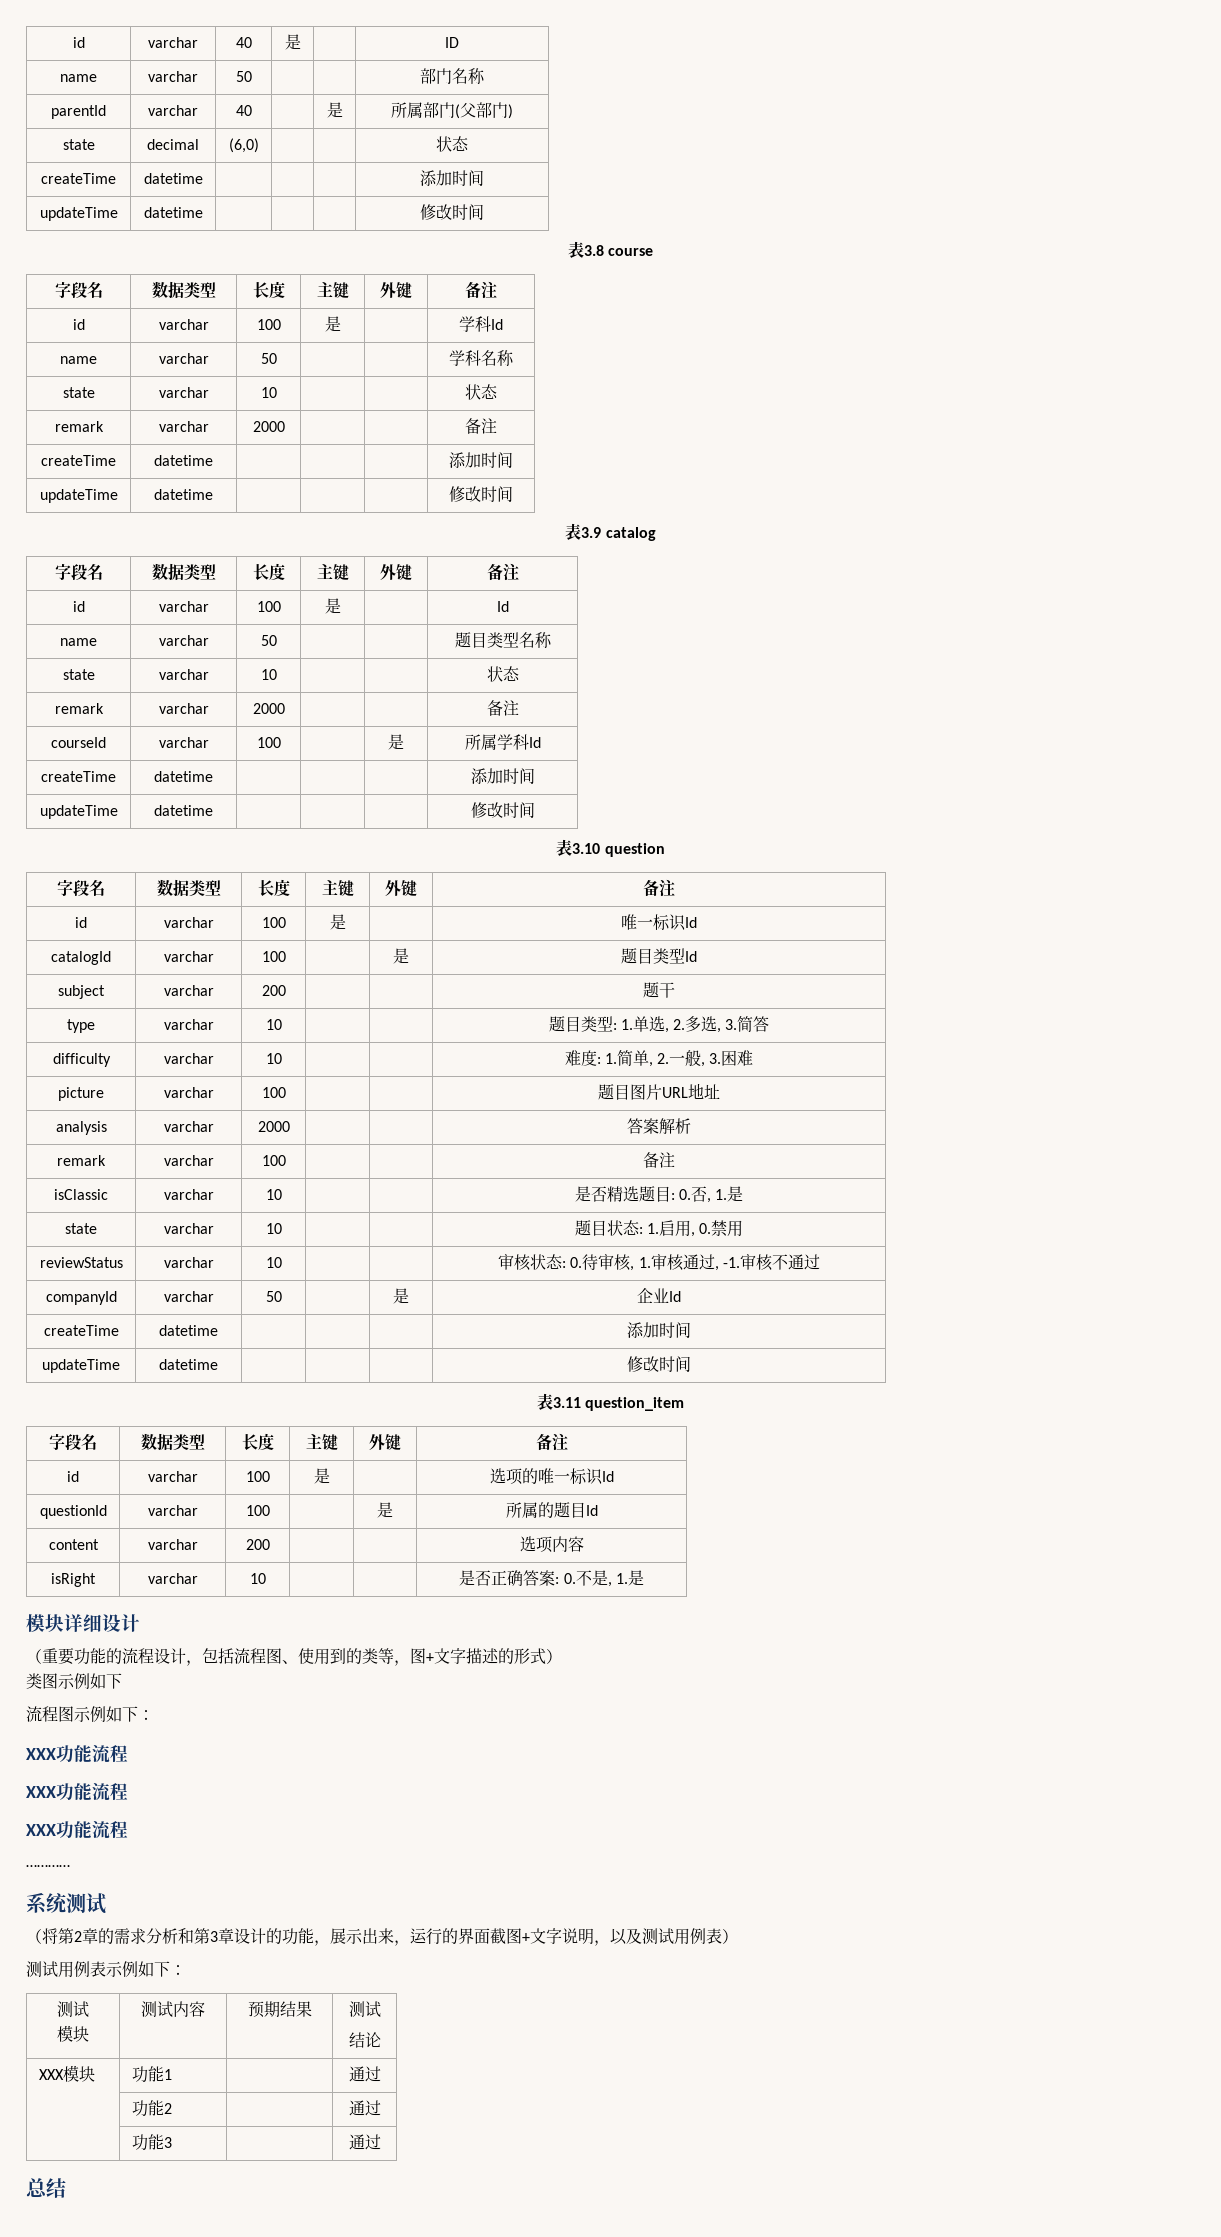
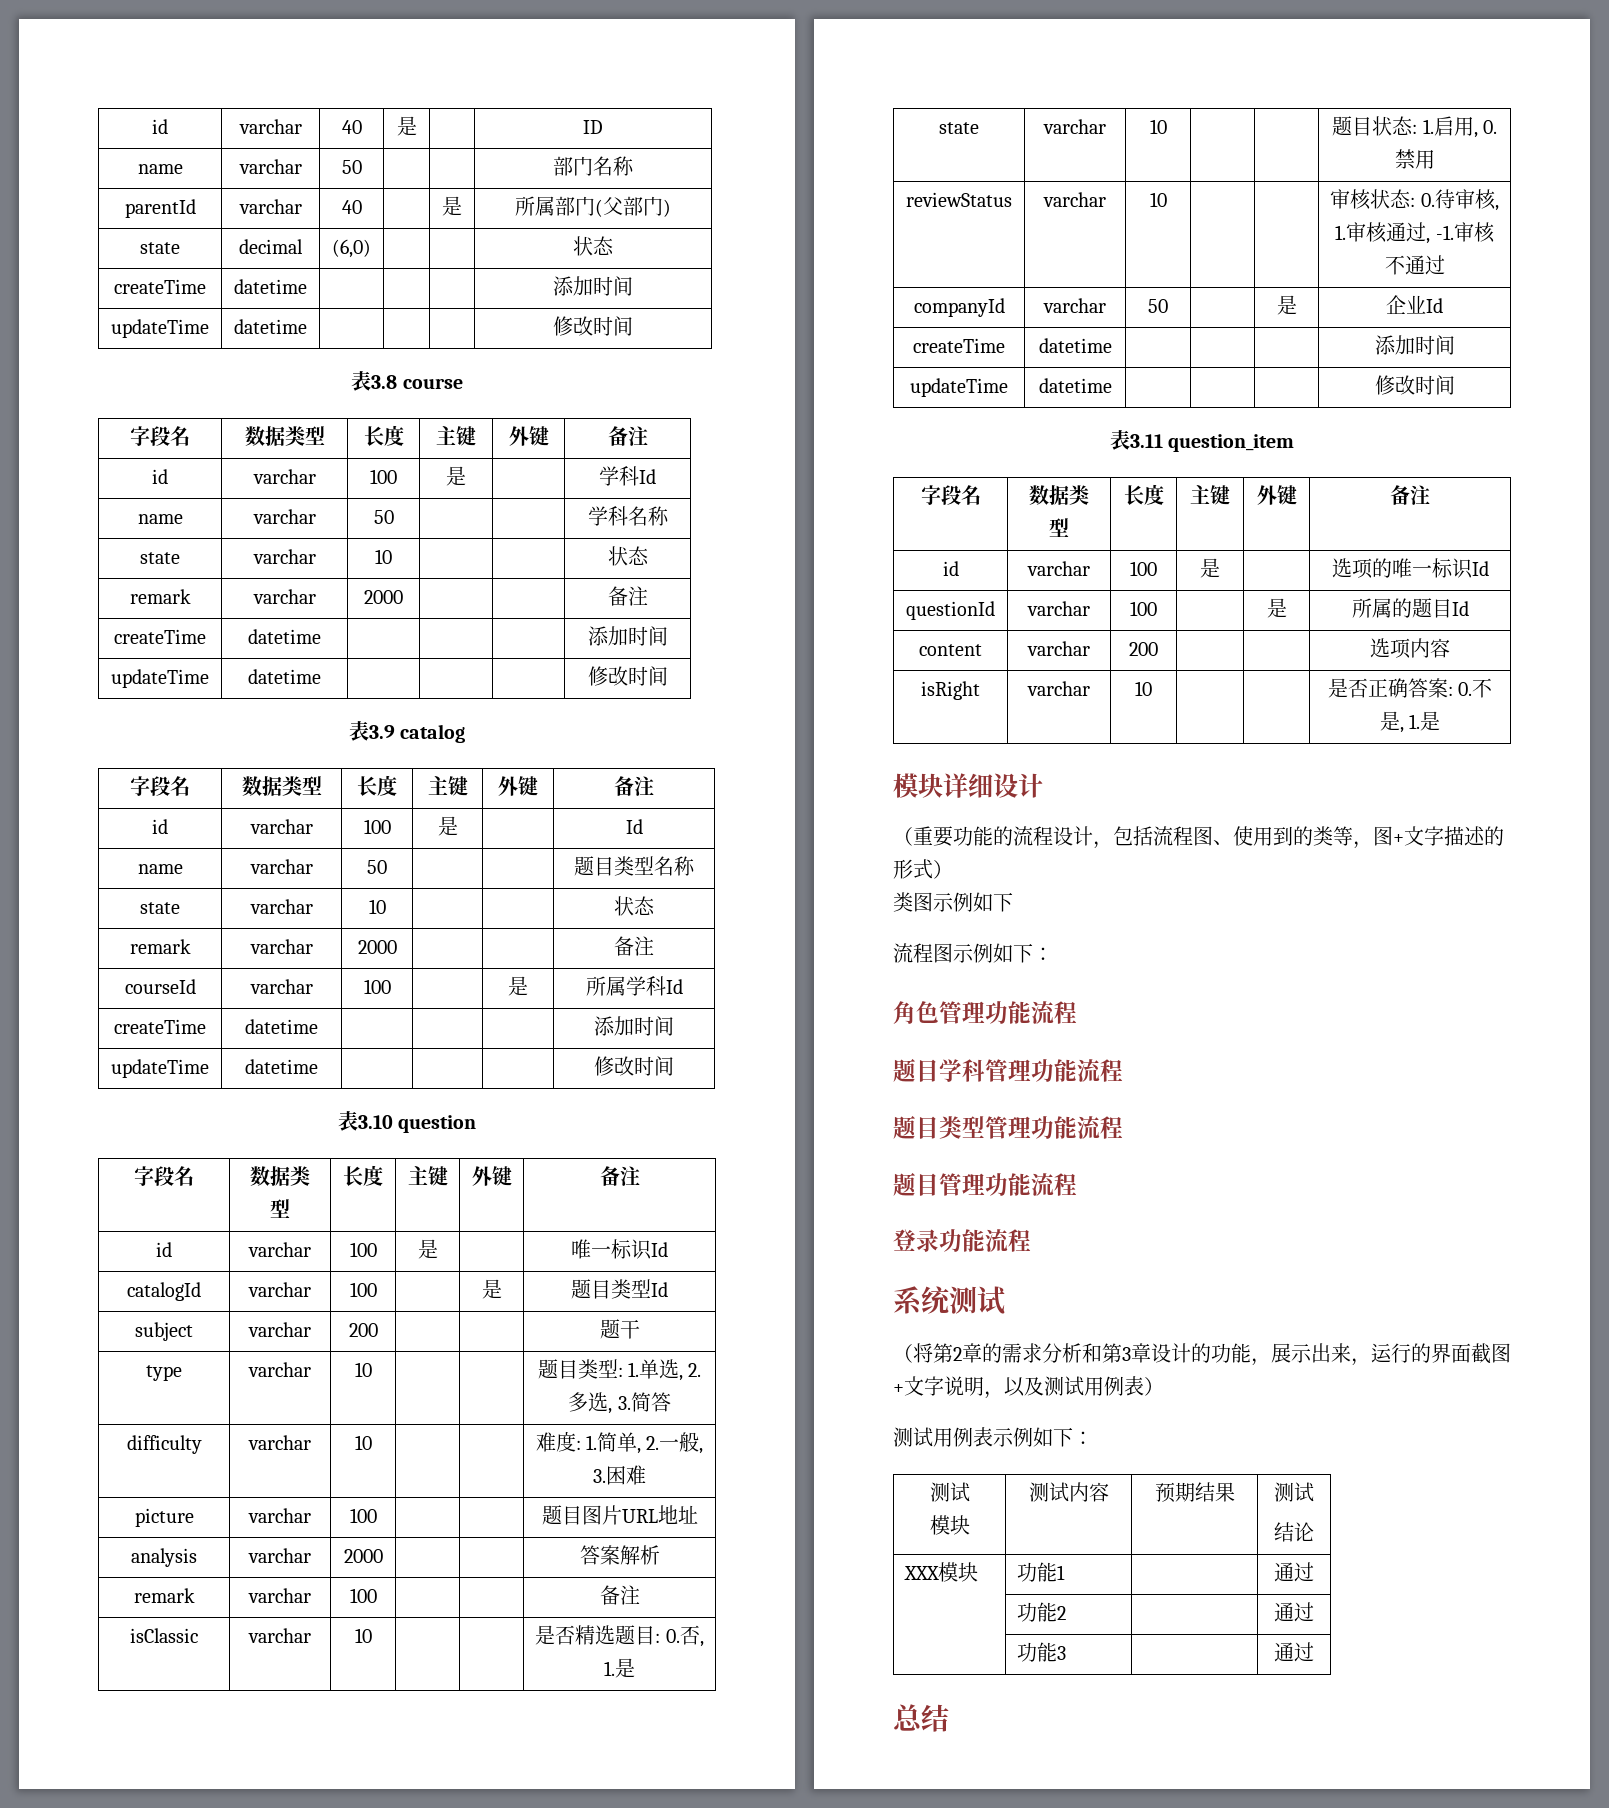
  流程图示例如下：
- XXX功能流程
- XXX功能流程
- XXX功能流程
- …………
+ 角色管理功能流程
+ 题目学科管理功能流程
+ 题目类型管理功能流程
+ 题目管理功能流程
+ 登录功能流程

